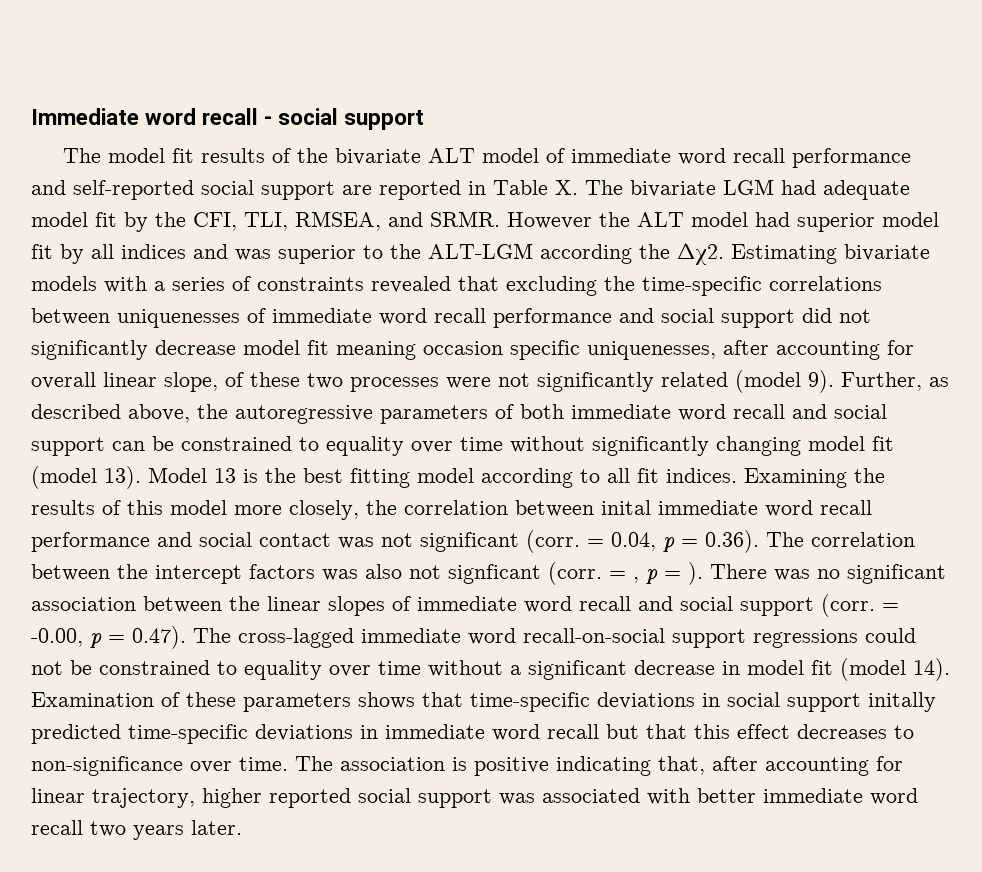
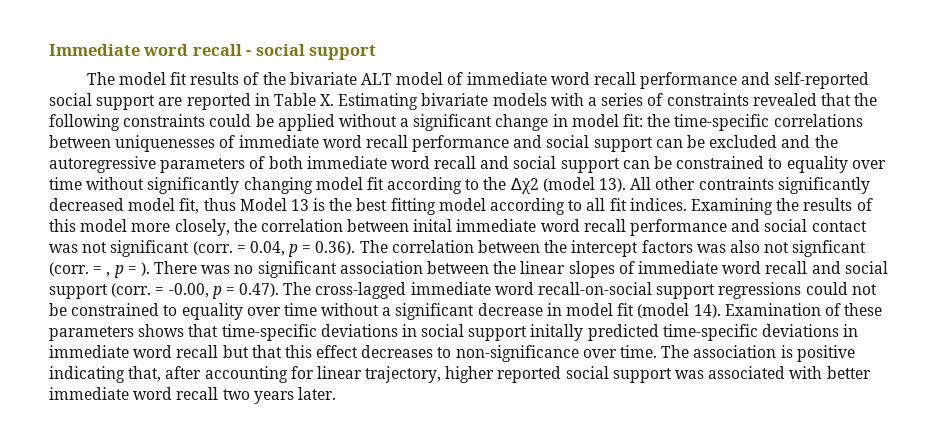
- The model fit results of the bivariate ALT model of immediate word recall performance and self-reported social support are reported in Table X. The bivariate LGM had adequate model fit by the CFI, TLI, RMSEA, and SRMR. However the ALT model had superior model fit by all indices and was superior to the ALT-LGM according the ∆χ2. Estimating bivariate models with a series of constraints revealed that excluding the time-specific correlations between uniquenesses of immediate word recall performance and social support did not significantly decrease model fit meaning occasion specific uniquenesses, after accounting for overall linear slope, of these two processes were not significantly related (model 9). Further, as described above, the autoregressive parameters of both immediate word recall and social support can be constrained to equality over time without significantly changing model fit (model 13). Model 13 is the best fitting model according to all fit indices.
+ The model fit results of the bivariate ALT model of immediate word recall performance and self-reported social support are reported in Table X. Estimating bivariate models with a series of constraints revealed that the following constraints could be applied without a significant change in model fit: the time-specific correlations between uniquenesses of immediate word recall performance and social support can be excluded and the autoregressive parameters of both immediate word recall and social support can be constrained to equality over time without significantly changing model fit according to the ∆χ2 (model 13). All other contraints significantly decreased model fit, thus Model 13 is the best fitting model according to all fit indices.

